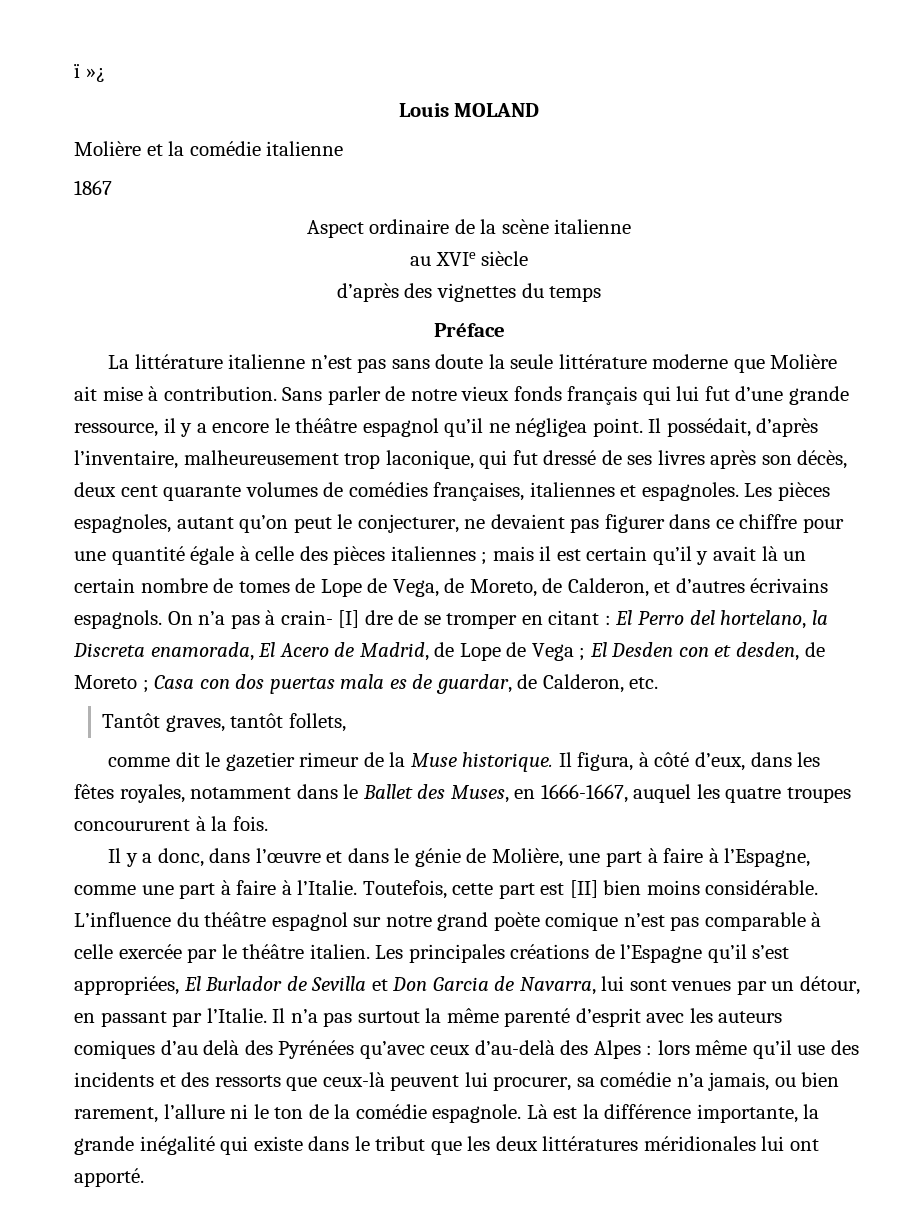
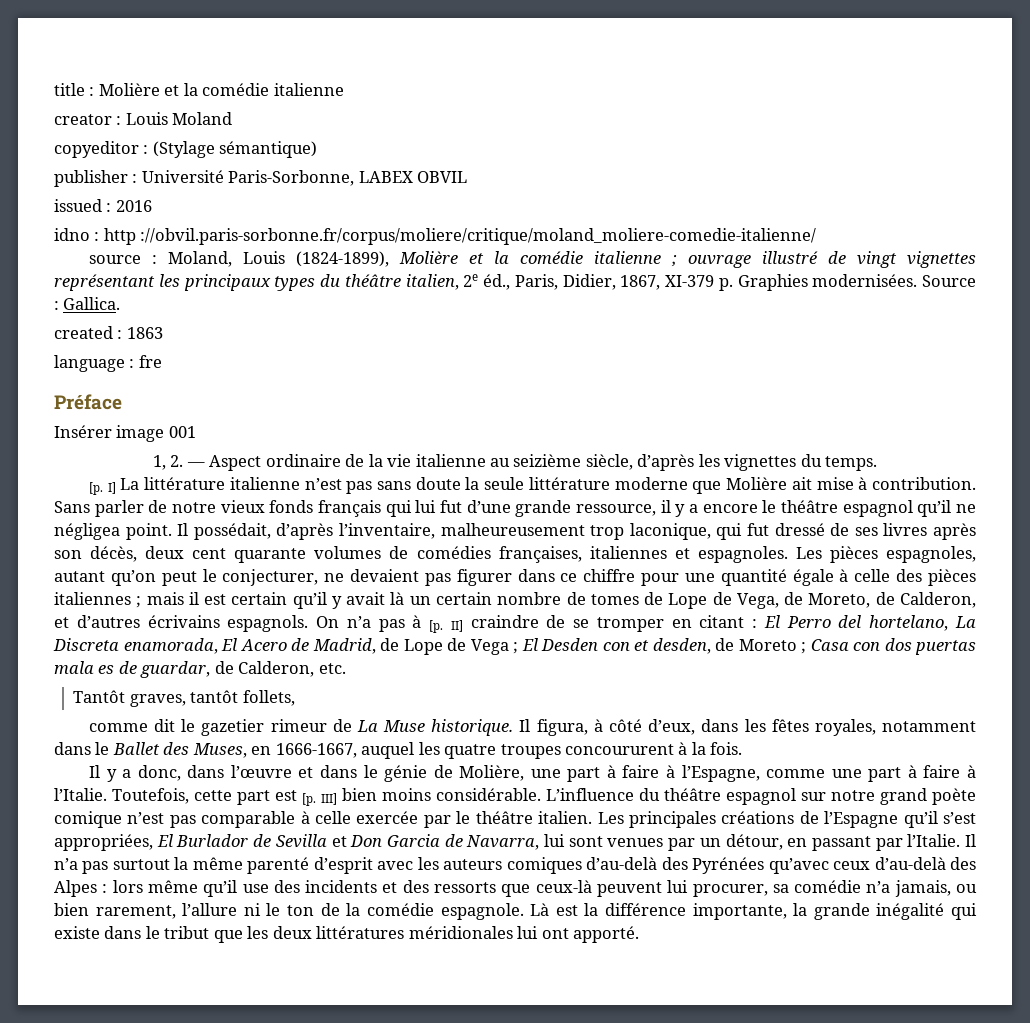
- ï »¿
- Louis MOLAND
- Molière et la comédie italienne
+ title : Molière et la comédie italienne
- 1867
- Aspect ordinaire de la scène italienne
- au XVIe siècle
- d’après des vignettes du temps
+ creator : Louis Moland
+ copyeditor : (Stylage sémantique)
+ publisher : Université Paris-Sorbonne, LABEX OBVIL
+ issued : 2016
+ idno : http ://obvil.paris-sorbonne.fr/corpus/moliere/critique/moland_moliere-comedie-italienne/
+ source : Moland, Louis (1824-1899), Molière et la comédie italienne ; ouvrage illustré de vingt vignettes représentant les principaux types du théâtre italien, 2e éd., Paris, Didier, 1867, XI-379 p. Graphies modernisées. Source : Gallica.
+ created : 1863
+ language : fre
  Préface
- La littérature italienne n’est pas sans doute la seule littérature moderne que Molière ait mise à contribution.
+ Insérer image 001
+ 1, 2. — Aspect ordinaire de la vie italienne au seizième siècle, d’après les vignettes du temps.
+ [p. I] La littérature italienne n’est pas sans doute la seule littérature moderne que Molière ait mise à contribution.
- On n’a pas à crain- [I] dre de se tromper en citant : El Perro del hortelano, la Discreta enamorada, El Acero de Madrid, de Lope de Vega ; El Desden con et desden, de Moreto ; Casa con dos puertas mala es de guardar, de Calderon, etc.
+ On n’a pas à [p. II] craindre de se tromper en citant : El Perro del hortelano, La Discreta enamorada, El Acero de Madrid, de Lope de Vega ; El Desden con et desden, de Moreto ; Casa con dos puertas mala es de guardar, de Calderon, etc.
- comme dit le gazetier rimeur de la Muse historique.
+ comme dit le gazetier rimeur de La Muse historique.
- Toutefois, cette part est [II] bien moins considérable.
+ Toutefois, cette part est [p. III] bien moins considérable.
- Il n’a pas surtout la même parenté d’esprit avec les auteurs comiques d’au delà des Pyrénées qu’avec ceux d’au-delà des Alpes : lors même qu’il use des incidents et des ressorts que ceux-là peuvent lui procurer, sa comédie n’a jamais, ou bien rarement, l’allure ni le ton de la comédie espagnole.
+ Il n’a pas surtout la même parenté d’esprit avec les auteurs comiques d’au-delà des Pyrénées qu’avec ceux d’au-delà des Alpes : lors même qu’il use des incidents et des ressorts que ceux-là peuvent lui procurer, sa comédie n’a jamais, ou bien rarement, l’allure ni le ton de la comédie espagnole.

